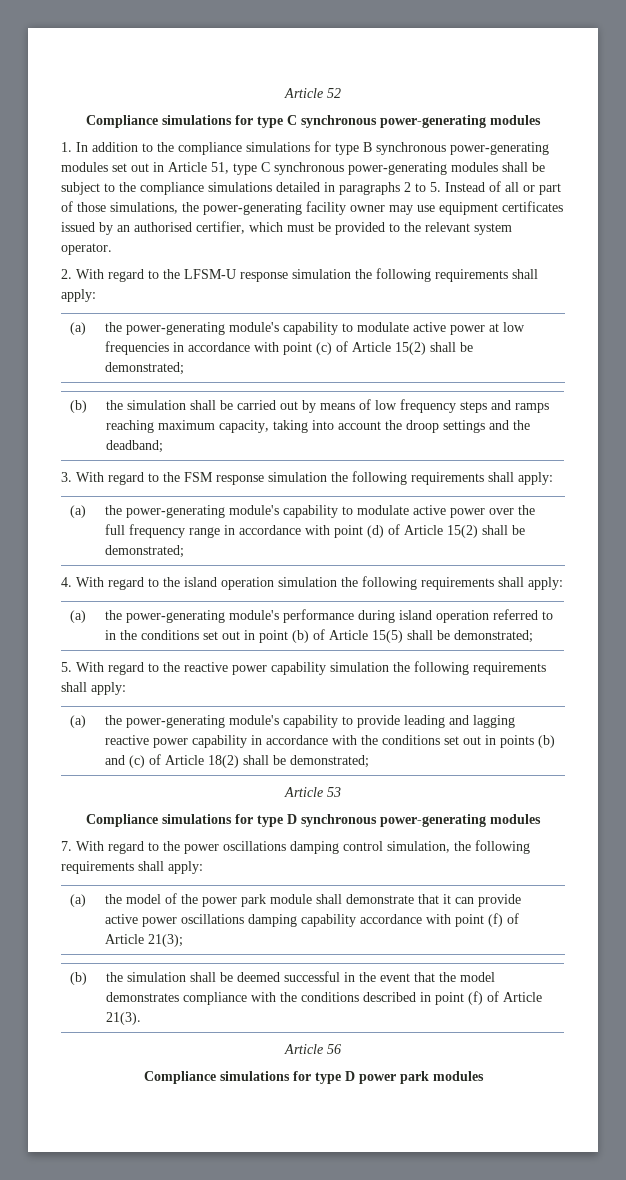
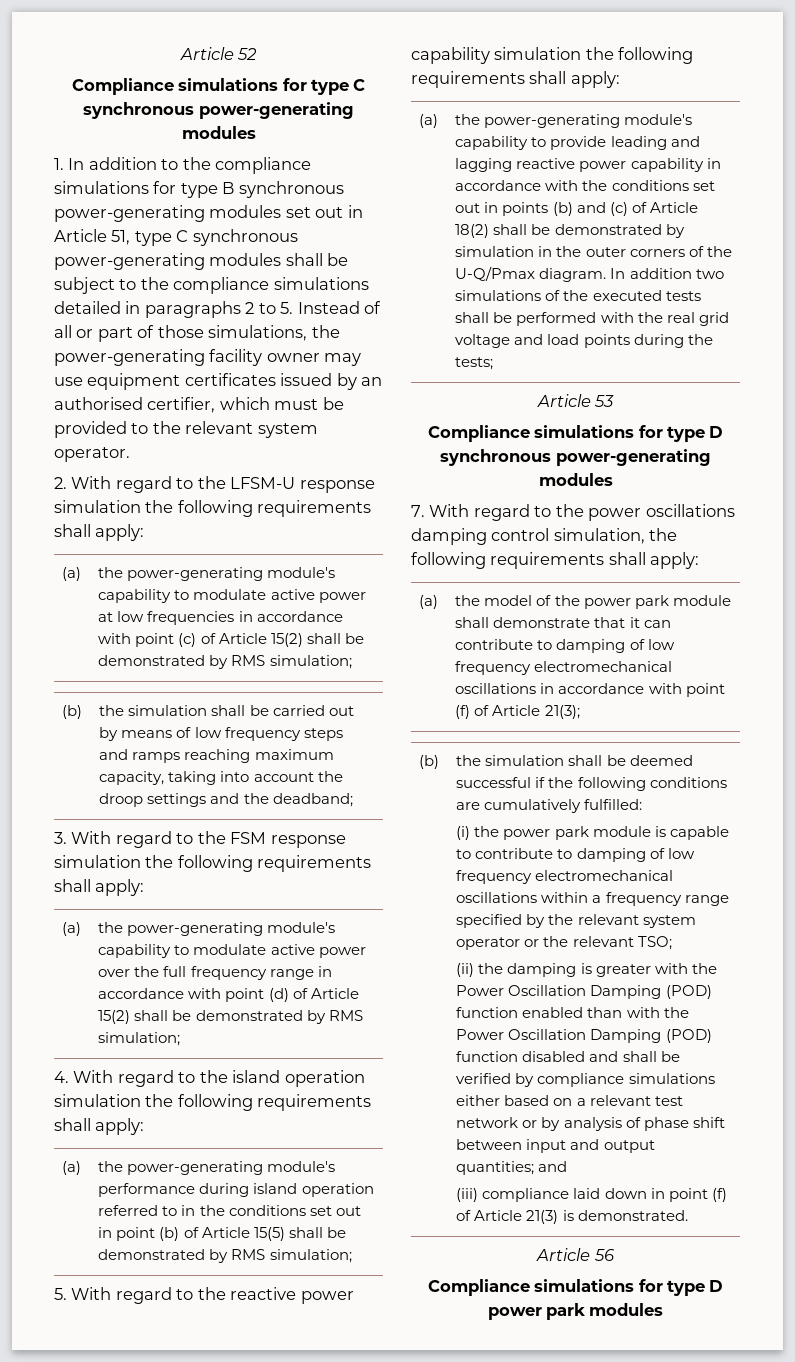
- (a) | the power-generating module's capability to modulate active power at low frequencies in accordance with point (c) of Article 15(2) shall be demonstrated;
+ (a) | the power-generating module's capability to modulate active power at low frequencies in accordance with point (c) of Article 15(2) shall be demonstrated by RMS simulation;
- (a) | the power-generating module's capability to modulate active power over the full frequency range in accordance with point (d) of Article 15(2) shall be demonstrated;
+ (a) | the power-generating module's capability to modulate active power over the full frequency range in accordance with point (d) of Article 15(2) shall be demonstrated by RMS simulation;
- (a) | the power-generating module's performance during island operation referred to in the conditions set out in point (b) of Article 15(5) shall be demonstrated;
+ (a) | the power-generating module's performance during island operation referred to in the conditions set out in point (b) of Article 15(5) shall be demonstrated by RMS simulation;
- the power-generating module's capability to provide leading and lagging reactive power capability in accordance with the conditions set out in points (b) and (c) of Article 18(2) shall be demonstrated;
+ the power-generating module's capability to provide leading and lagging reactive power capability in accordance with the conditions set out in points (b) and (c) of Article 18(2) shall be demonstrated by simulation in the outer corners of the U-Q/Pmax diagram. In addition two simulations of the executed tests shall be performed with the real grid voltage and load points during the tests;
- (a) | the model of the power park module shall demonstrate that it can provide active power oscillations damping capability accordance with point (f) of Article 21(3);
+ (a) | the model of the power park module shall demonstrate that it can contribute to damping of low frequency electromechanical oscillations in accordance with point (f) of Article 21(3);
- the simulation shall be deemed successful in the event that the model demonstrates compliance with the conditions described in point (f) of Article 21(3).
+ the simulation shall be deemed successful if the following conditions are cumulatively fulfilled:
+ (i) the power park module is capable to contribute to damping of low frequency electromechanical oscillations within a frequency range specified by the relevant system operator or the relevant TSO;
+ (ii) the damping is greater with the Power Oscillation Damping (POD) function enabled than with the Power Oscillation Damping (POD) function disabled and shall be verified by compliance simulations either based on a relevant test network or by analysis of phase shift between input and output quantities; and
+ (iii) compliance laid down in point (f) of Article 21(3) is demonstrated.

